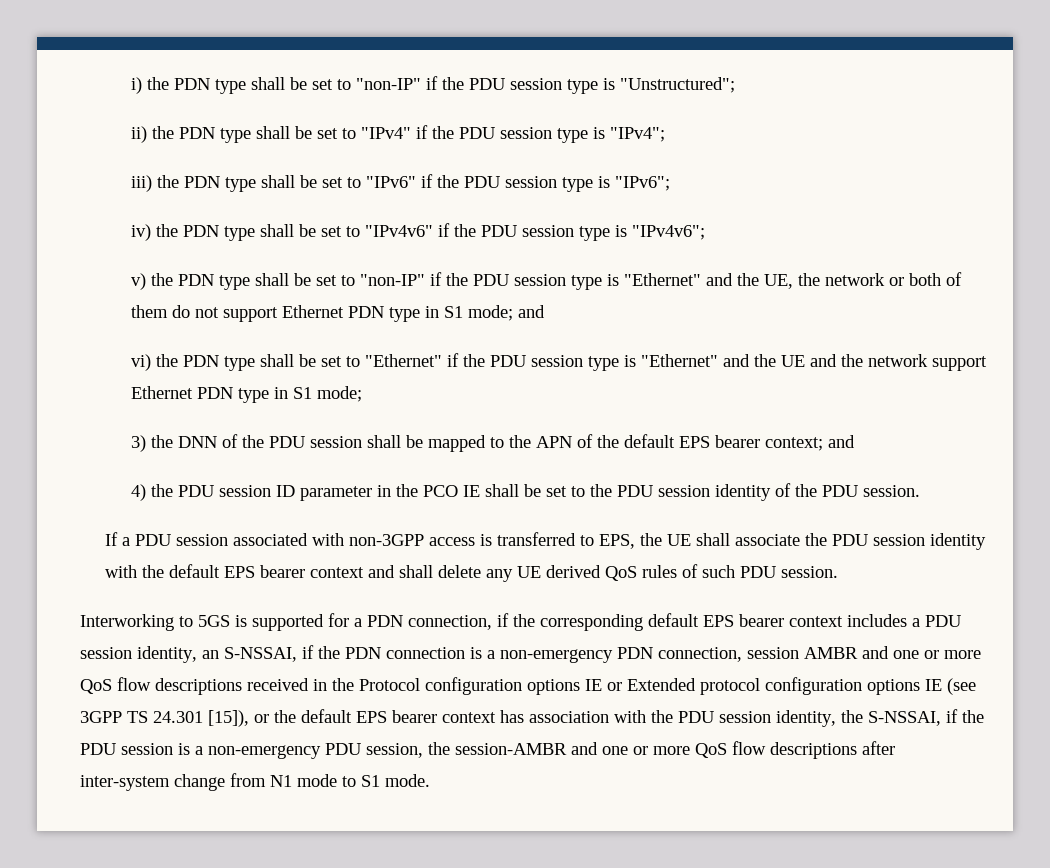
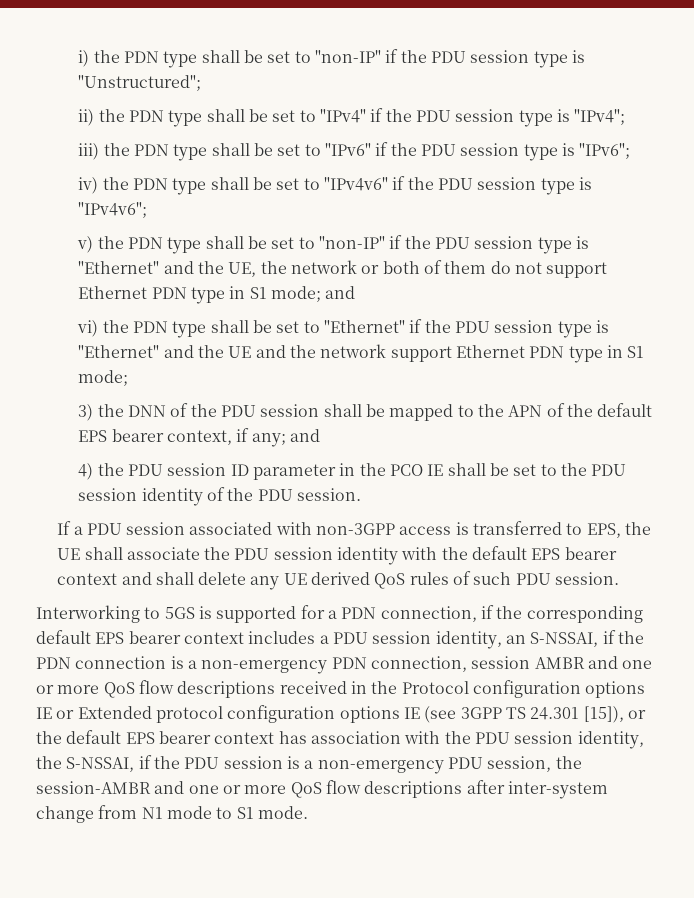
- 3) the DNN of the PDU session shall be mapped to the APN of the default EPS bearer context; and
+ 3) the DNN of the PDU session shall be mapped to the APN of the default EPS bearer context, if any; and

